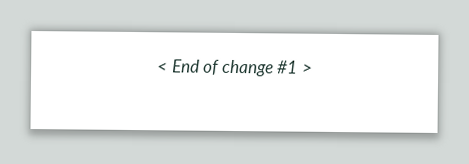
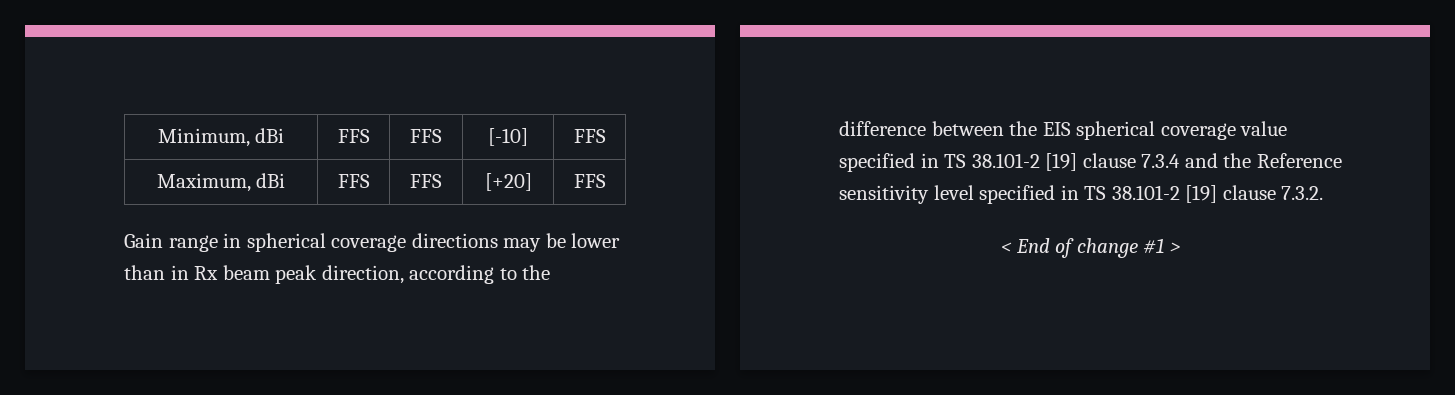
+ Minimum, dBi | FFS | FFS | [-10] | FFS
+ Maximum, dBi | FFS | FFS | [+20] | FFS
+ Gain range in spherical coverage directions may be lower than in Rx beam peak direction, according to the difference between the EIS spherical coverage value specified in TS 38.101-2 [19] clause 7.3.4 and the Reference sensitivity level specified in TS 38.101-2 [19] clause 7.3.2.

